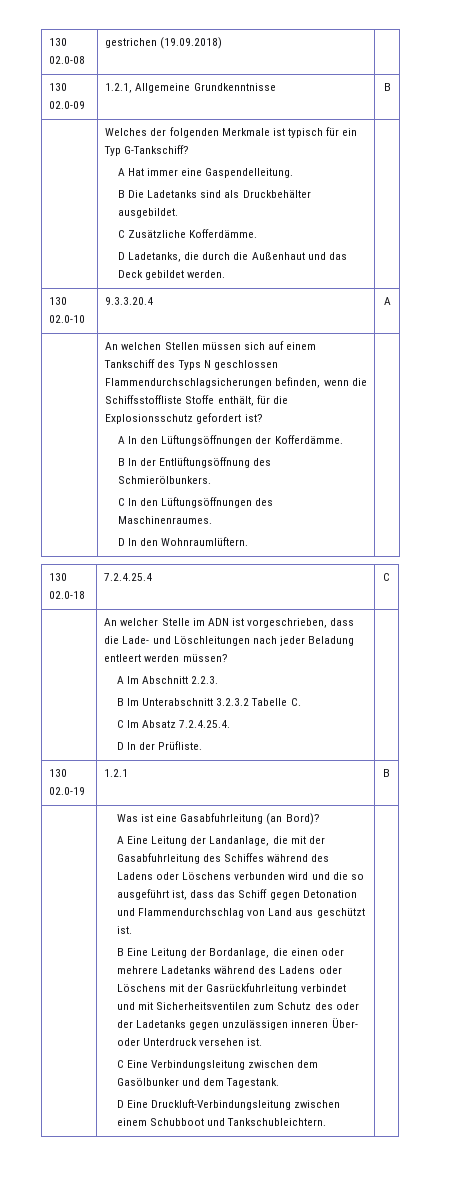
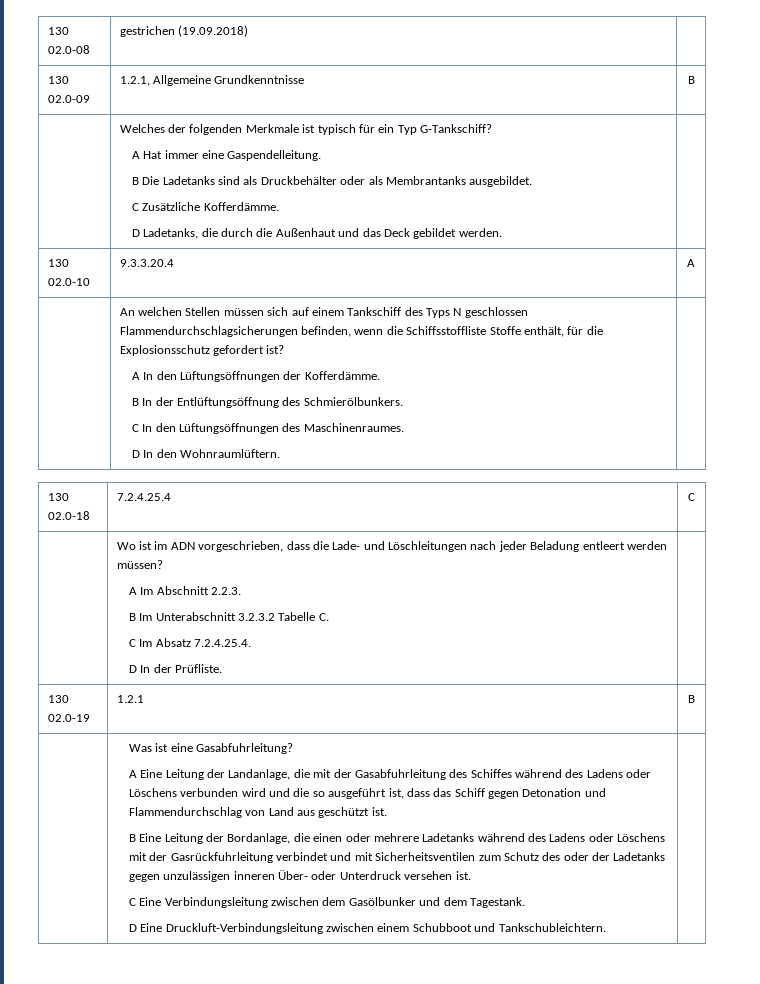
  | Welches der folgenden Merkmale ist typisch für ein Typ G-Tankschiff?
  A Hat immer eine Gaspendelleitung.
- B Die Ladetanks sind als Druckbehälter ausgebildet.
+ B Die Ladetanks sind als Druckbehälter oder als Membrantanks ausgebildet.
- | An welcher Stelle im ADN ist vorgeschrieben, dass die Lade- und Löschleitungen nach jeder Beladung entleert werden müssen?
+ | Wo ist im ADN vorgeschrieben, dass die Lade- und Löschleitungen nach jeder Beladung entleert werden müssen?
- Was ist eine Gasabfuhrleitung (an Bord)?
+ Was ist eine Gasabfuhrleitung?

